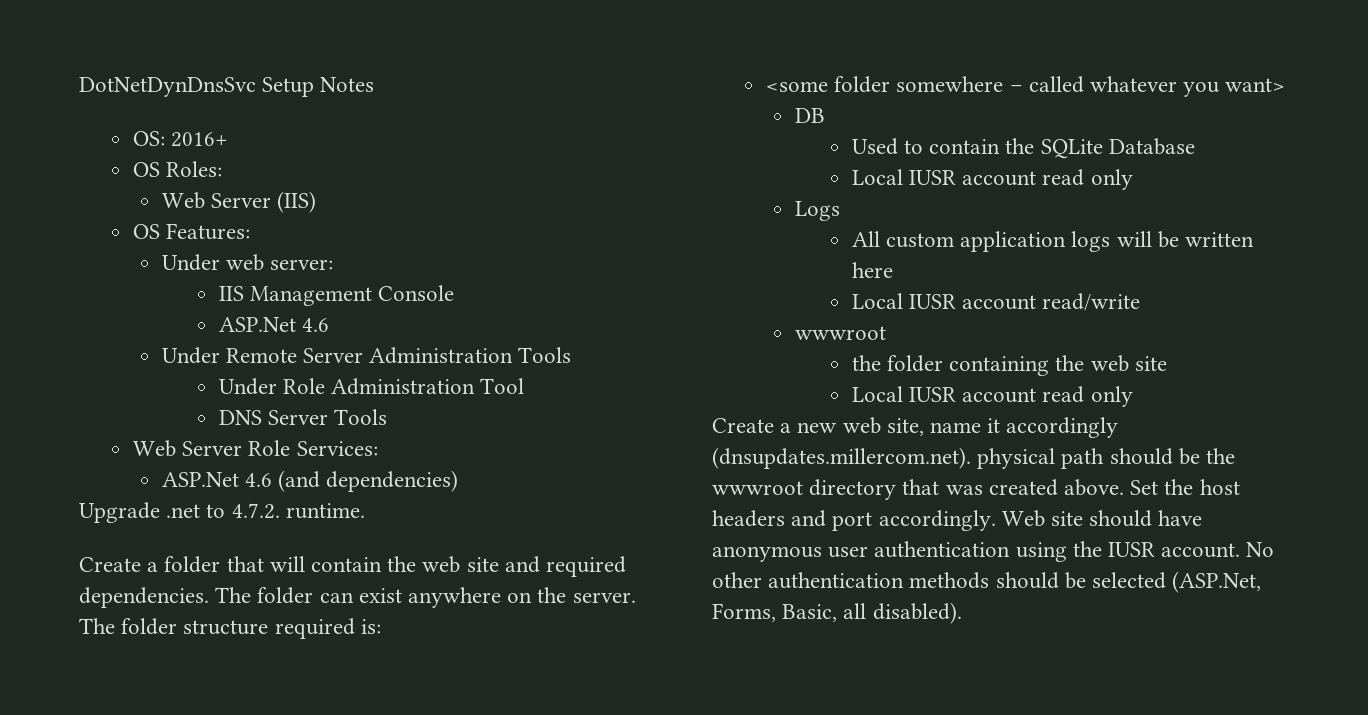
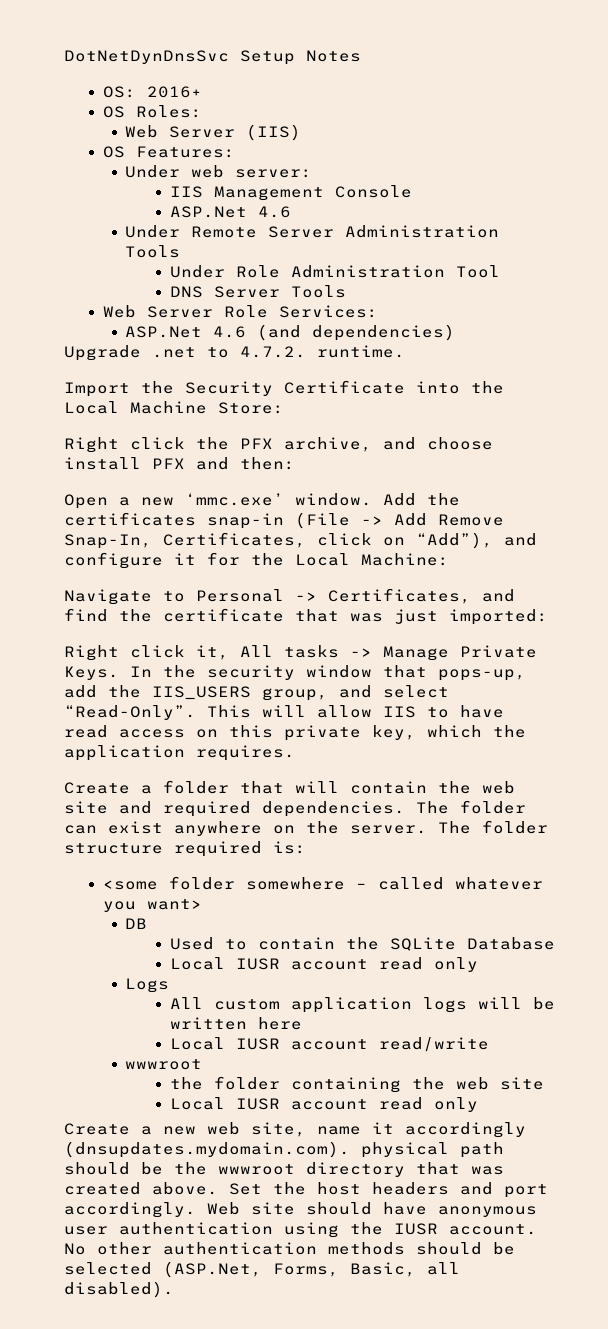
+ Import the Security Certificate into the Local Machine Store:
+ Right click the PFX archive, and choose install PFX and then:
+ Open a new ‘mmc.exe’ window. Add the certificates snap-in (File -> Add Remove Snap-In, Certificates, click on “Add”), and configure it for the Local Machine:
+ Navigate to Personal -> Certificates, and find the certificate that was just imported:
+ Right click it, All tasks -> Manage Private Keys. In the security window that pops-up, add the IIS_USERS group, and select “Read-Only”. This will allow IIS to have read access on this private key, which the application requires.
- Create a new web site, name it accordingly (dnsupdates.millercom.net). physical path should be the wwwroot directory that was created above.
+ Create a new web site, name it accordingly (dnsupdates.mydomain.com). physical path should be the wwwroot directory that was created above.

